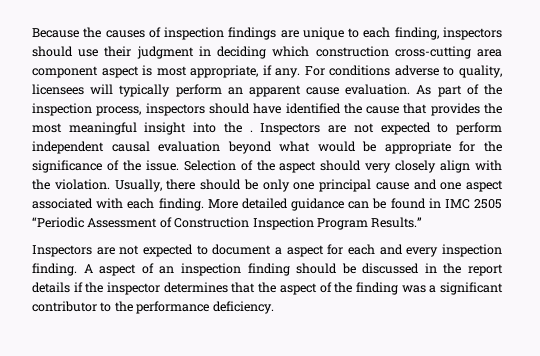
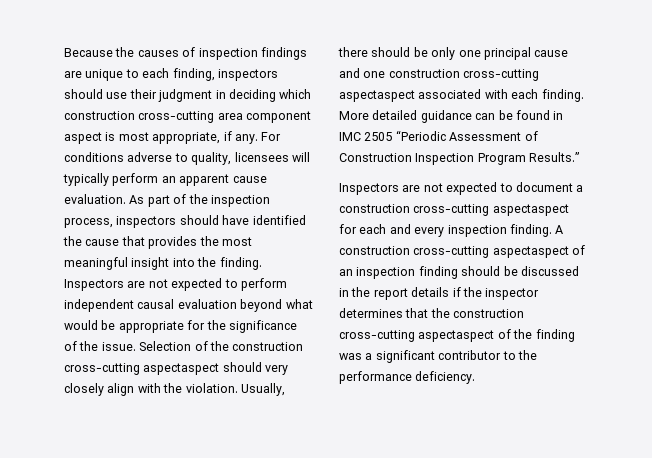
- As part of the inspection process, inspectors should have identified the cause that provides the most meaningful insight into the .
+ As part of the inspection process, inspectors should have identified the cause that provides the most meaningful insight into the finding.
- Selection of the aspect should very closely align with the violation.
+ Selection of the construction cross-cutting aspectaspect should very closely align with the violation.
- Usually, there should be only one principal cause and one aspect associated with each finding.
+ Usually, there should be only one principal cause and one construction cross-cutting aspectaspect associated with each finding.
- Inspectors are not expected to document a aspect for each and every inspection finding.
+ Inspectors are not expected to document a construction cross-cutting aspectaspect for each and every inspection finding.
- A aspect of an inspection finding should be discussed in the report details if the inspector determines that the aspect of the finding was a significant contributor to the performance deficiency.
+ A construction cross-cutting aspectaspect of an inspection finding should be discussed in the report details if the inspector determines that the construction cross-cutting aspectaspect of the finding was a significant contributor to the performance deficiency.

